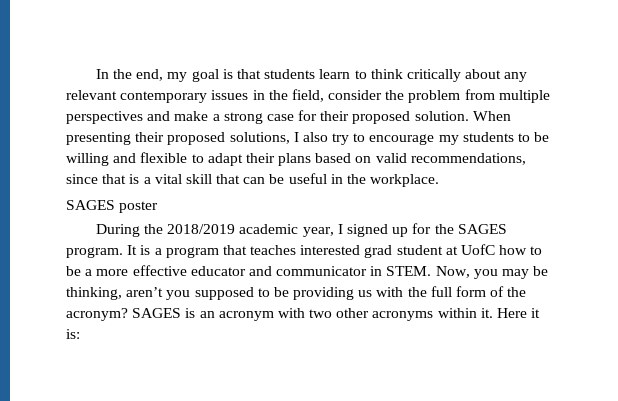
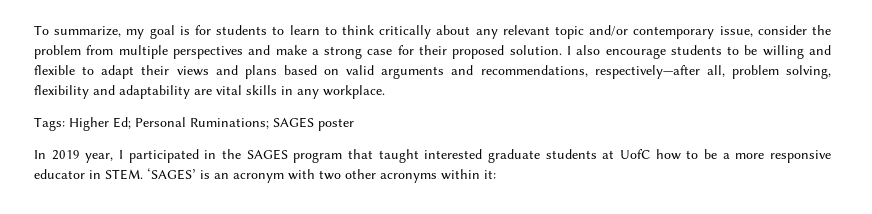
- In the end, my goal is that students learn to think critically about any relevant contemporary issues in the field, consider the problem from multiple perspectives and make a strong case for their proposed solution.
+ To summarize, my goal is for students to learn to think critically about any relevant topic and/or contemporary issue, consider the problem from multiple perspectives and make a strong case for their proposed solution.
- When presenting their proposed solutions, I also try to encourage my students to be willing and flexible to adapt their plans based on valid recommendations, since that is a vital skill that can be useful in the workplace.
- SAGES poster
- During the 2018/2019 academic year, I signed up for the SAGES program. It is a program that teaches interested grad student at UofC how to be a more effective educator and communicator in STEM. Now, you may be thinking, aren’t you supposed to be providing us with the full form of the acronym? SAGES is an acronym with two other acronyms within it. Here it is:
+ I also encourage students to be willing and flexible to adapt their views and plans based on valid arguments and recommendations, respectively—after all, problem solving, flexibility and adaptability are vital skills in any workplace.
+ Tags: Higher Ed; Personal Ruminations; SAGES poster
+ In 2019 year, I participated in the SAGES program that taught interested graduate students at UofC how to be a more responsive educator in STEM. ‘SAGES’ is an acronym with two other acronyms within it:

